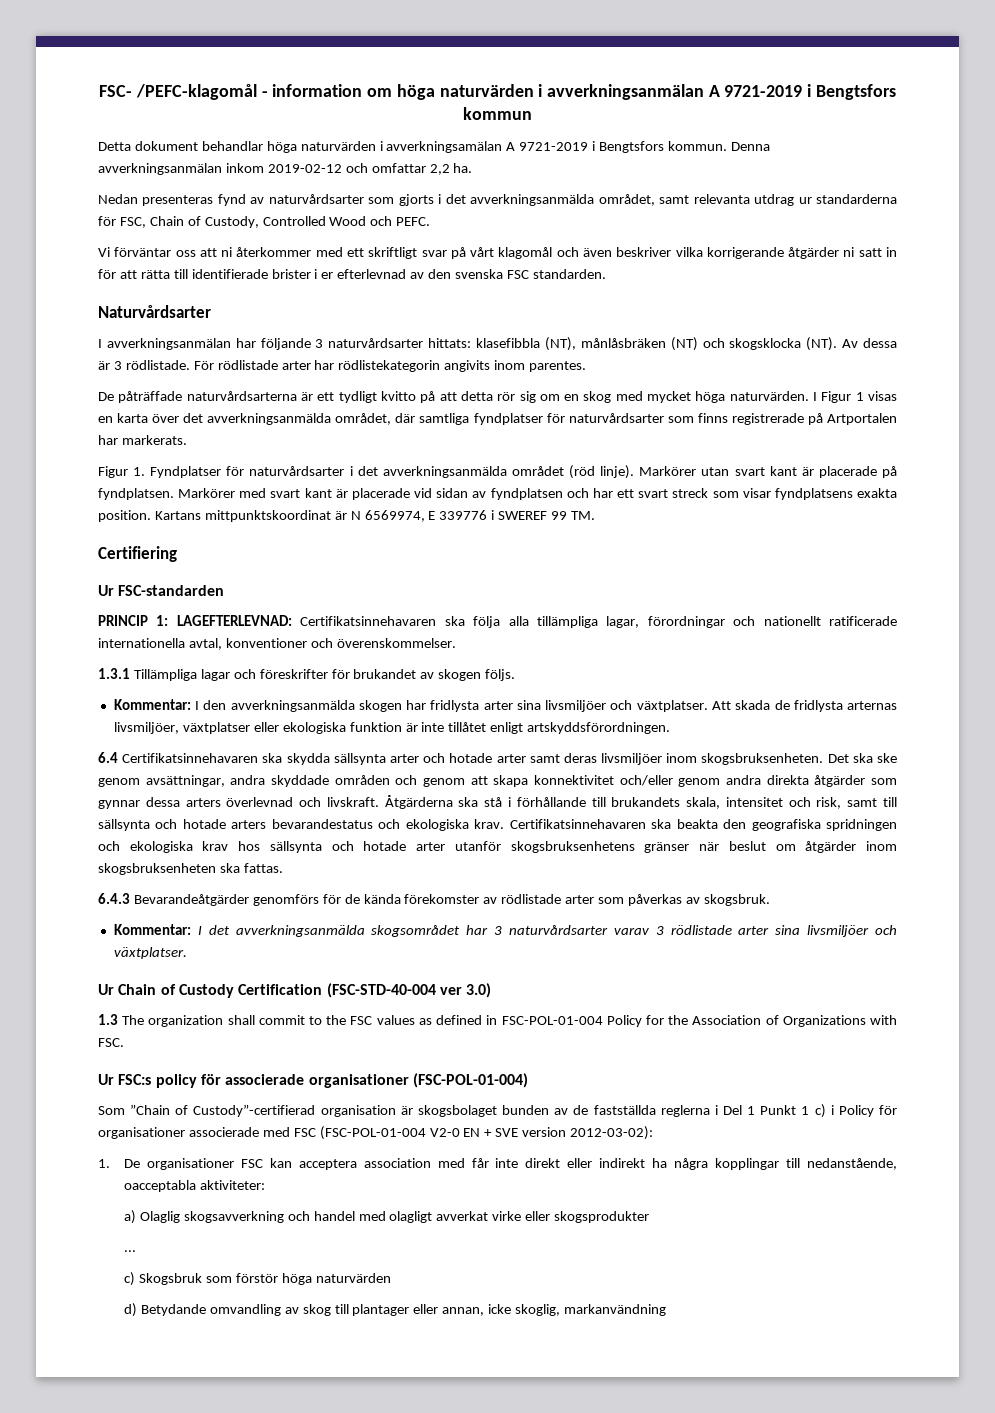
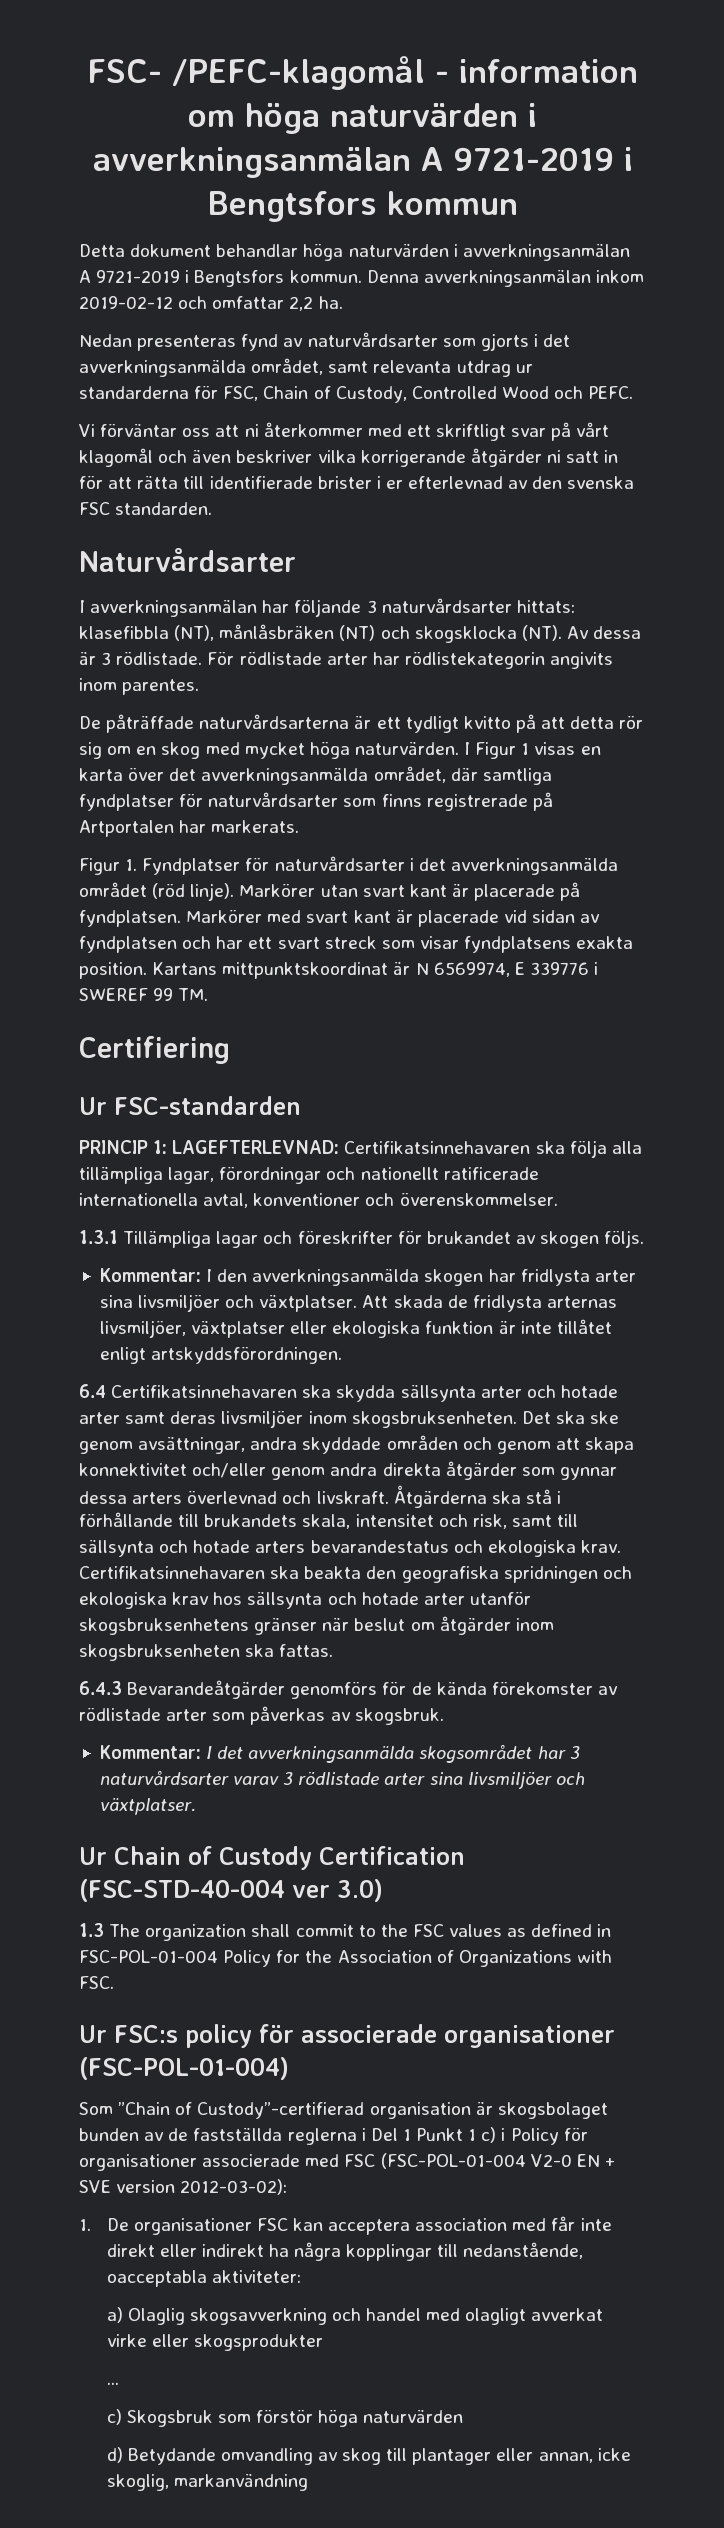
- Detta dokument behandlar höga naturvärden i avverkningsamälan A 9721-2019 i Bengtsfors kommun.
+ Detta dokument behandlar höga naturvärden i avverkningsanmälan A 9721-2019 i Bengtsfors kommun.

